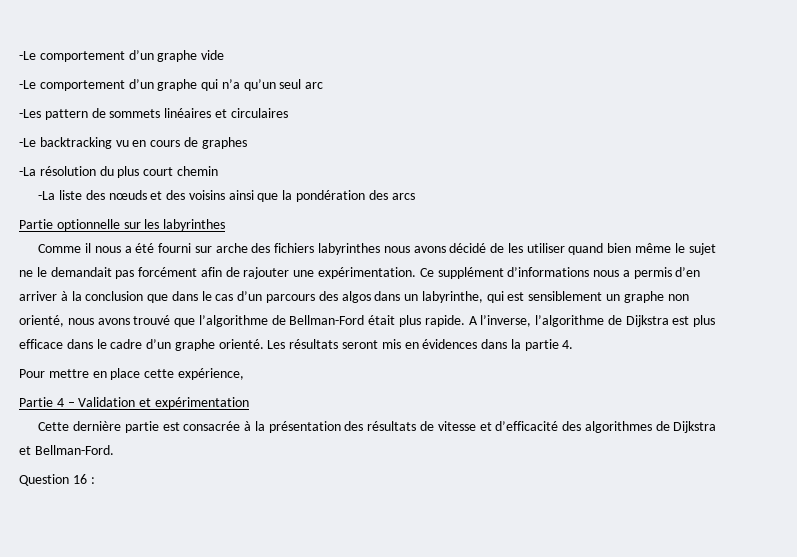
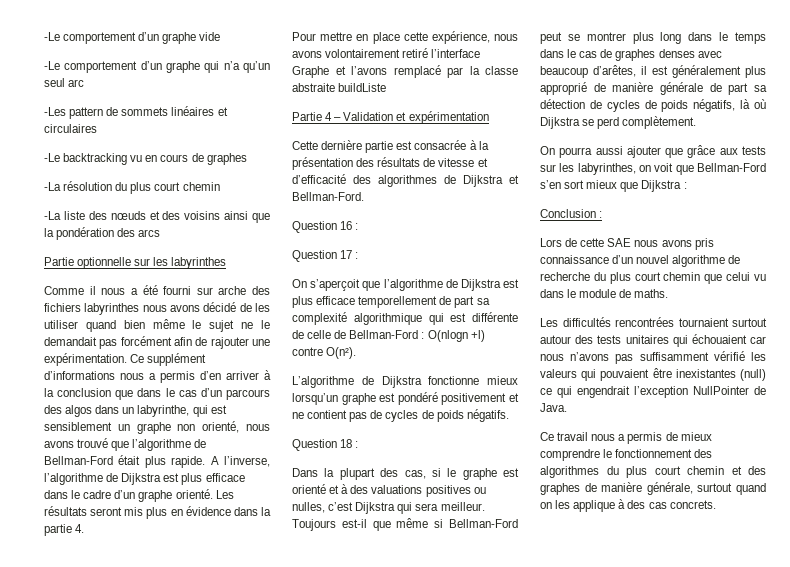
- Les résultats seront mis en évidences dans la partie 4.
+ Les résultats seront mis plus en évidence dans la partie 4.
- Pour mettre en place cette expérience,
+ Pour mettre en place cette expérience, nous avons volontairement retiré l’interface Graphe et l’avons remplacé par la classe abstraite buildListe
+ Question 17 :
+ On s’aperçoit que l’algorithme de Dijkstra est plus efficace temporellement de part sa complexité algorithmique qui est différente de celle de Bellman-Ford : O(nlogn +l) contre O(n²).
+ L’algorithme de Dijkstra fonctionne mieux lorsqu’un graphe est pondéré positivement et ne contient pas de cycles de poids négatifs.
+ Question 18 :
+ Dans la plupart des cas, si le graphe est orienté et à des valuations positives ou nulles, c’est Dijkstra qui sera meilleur. Toujours est-il que même si Bellman-Ford peut se montrer plus long dans le temps dans le cas de graphes denses avec beaucoup d’arêtes, il est généralement plus approprié de manière générale de part sa détection de cycles de poids négatifs, là où Dijkstra se perd complètement.
+ On pourra aussi ajouter que grâce aux tests sur les labyrinthes, on voit que Bellman-Ford s’en sort mieux que Dijkstra :
+ Conclusion :
+ Lors de cette SAE nous avons pris connaissance d’un nouvel algorithme de recherche du plus court chemin que celui vu dans le module de maths.
+ Les difficultés rencontrées tournaient surtout autour des tests unitaires qui échouaient car nous n’avons pas suffisamment vérifié les valeurs qui pouvaient être inexistantes (null) ce qui engendrait l’exception NullPointer de Java.
+ Ce travail nous a permis de mieux comprendre le fonctionnement des algorithmes du plus court chemin et des graphes de manière générale, surtout quand on les applique à des cas concrets.

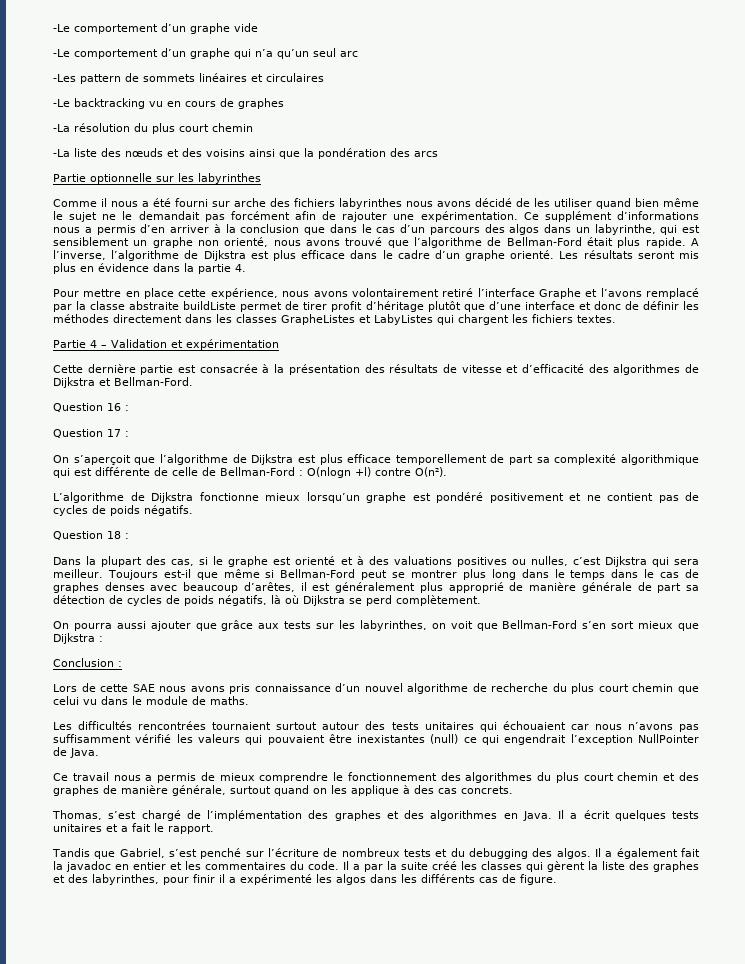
- Pour mettre en place cette expérience, nous avons volontairement retiré l’interface Graphe et l’avons remplacé par la classe abstraite buildListe
+ Pour mettre en place cette expérience, nous avons volontairement retiré l’interface Graphe et l’avons remplacé par la classe abstraite buildListe permet de tirer profit d’héritage plutôt que d’une interface et donc de définir les méthodes directement dans les classes GrapheListes et LabyListes qui chargent les fichiers textes.
+ Thomas, s’est chargé de l’implémentation des graphes et des algorithmes en Java. Il a écrit quelques tests unitaires et a fait le rapport.
+ Tandis que Gabriel, s’est penché sur l’écriture de nombreux tests et du debugging des algos. Il a également fait la javadoc en entier et les commentaires du code. Il a par la suite créé les classes qui gèrent la liste des graphes et des labyrinthes, pour finir il a expérimenté les algos dans les différents cas de figure.

